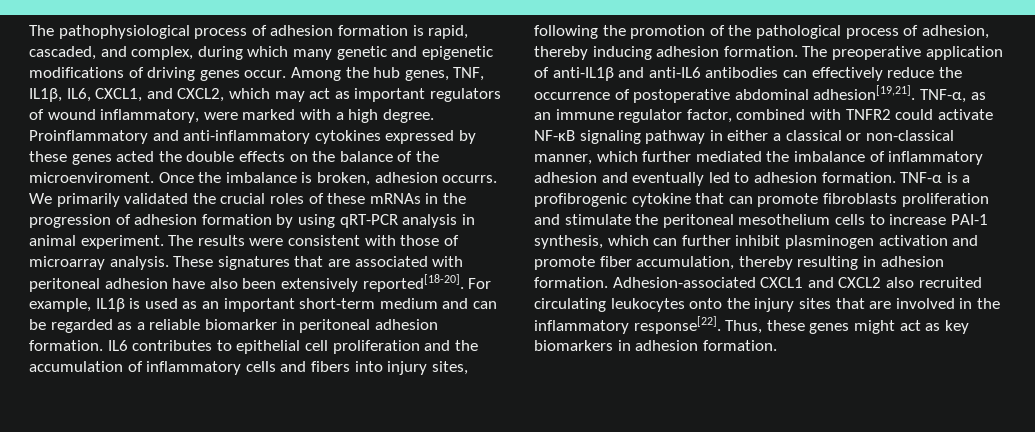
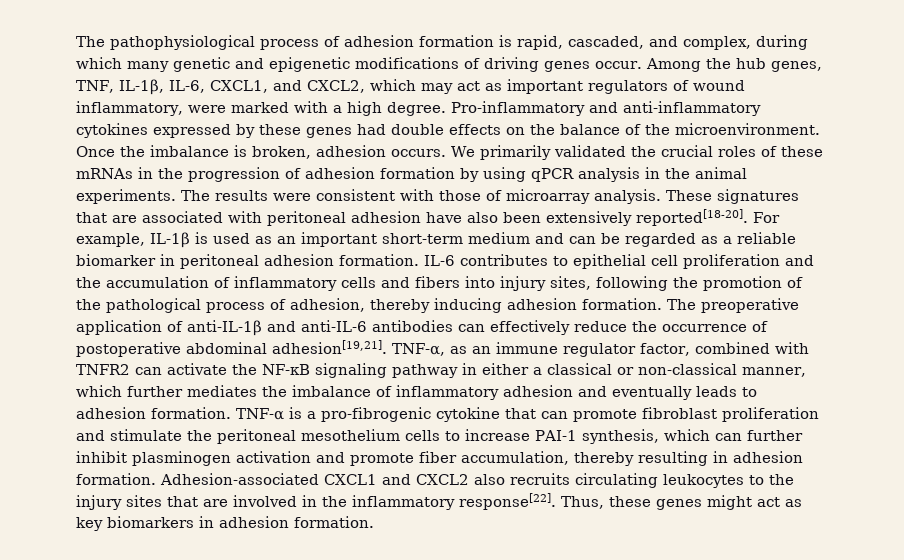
- Among the hub genes, TNF, IL1β, IL6, CXCL1, and CXCL2, which may act as important regulators of wound inflammatory, were marked with a high degree.
+ Among the hub genes, TNF, IL-1β, IL-6, CXCL1, and CXCL2, which may act as important regulators of wound inflammatory, were marked with a high degree.
- Proinflammatory and anti-inflammatory cytokines expressed by these genes acted the double effects on the balance of the microenviroment.
+ Pro-inflammatory and anti-inflammatory cytokines expressed by these genes had double effects on the balance of the microenvironment.
- Once the imbalance is broken, adhesion occurrs.
+ Once the imbalance is broken, adhesion occurs.
- We primarily validated the crucial roles of these mRNAs in the progression of adhesion formation by using qRT-PCR analysis in animal experiment.
+ We primarily validated the crucial roles of these mRNAs in the progression of adhesion formation by using qPCR analysis in the animal experiments.
- For example, IL1β is used as an important short-term medium and can be regarded as a reliable biomarker in peritoneal adhesion formation.
+ For example, IL-1β is used as an important short-term medium and can be regarded as a reliable biomarker in peritoneal adhesion formation.
- IL6 contributes to epithelial cell proliferation and the accumulation of inflammatory cells and fibers into injury sites, following the promotion of the pathological process of adhesion, thereby inducing adhesion formation.
+ IL-6 contributes to epithelial cell proliferation and the accumulation of inflammatory cells and fibers into injury sites, following the promotion of the pathological process of adhesion, thereby inducing adhesion formation.
- The preoperative application of anti-IL1β and anti-IL6 antibodies can effectively reduce the occurrence of postoperative abdominal adhesion[19,21].
+ The preoperative application of anti-IL-1β and anti-IL-6 antibodies can effectively reduce the occurrence of postoperative abdominal adhesion[19,21].
- TNF-α, as an immune regulator factor, combined with TNFR2 could activate NF-κB signaling pathway in either a classical or non-classical manner, which further mediated the imbalance of inflammatory adhesion and eventually led to adhesion formation.
+ TNF-α, as an immune regulator factor, combined with TNFR2 can activate the NF-κB signaling pathway in either a classical or non-classical manner, which further mediates the imbalance of inflammatory adhesion and eventually leads to adhesion formation.
- TNF-α is a profibrogenic cytokine that can promote fibroblasts proliferation and stimulate the peritoneal mesothelium cells to increase PAI-1 synthesis, which can further inhibit plasminogen activation and promote fiber accumulation, thereby resulting in adhesion formation.
+ TNF-α is a pro-fibrogenic cytokine that can promote fibroblast proliferation and stimulate the peritoneal mesothelium cells to increase PAI-1 synthesis, which can further inhibit plasminogen activation and promote fiber accumulation, thereby resulting in adhesion formation.
- Adhesion-associated CXCL1 and CXCL2 also recruited circulating leukocytes onto the injury sites that are involved in the inflammatory response[22].
+ Adhesion-associated CXCL1 and CXCL2 also recruits circulating leukocytes to the injury sites that are involved in the inflammatory response[22].

